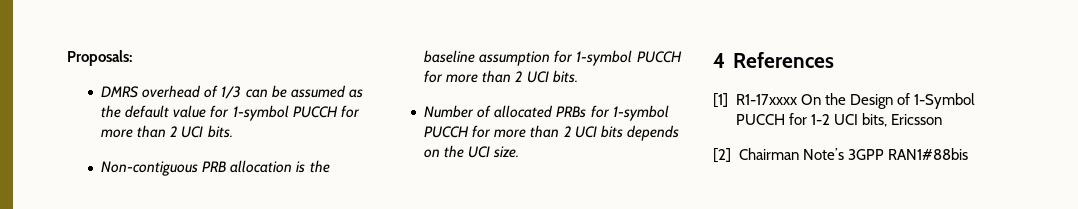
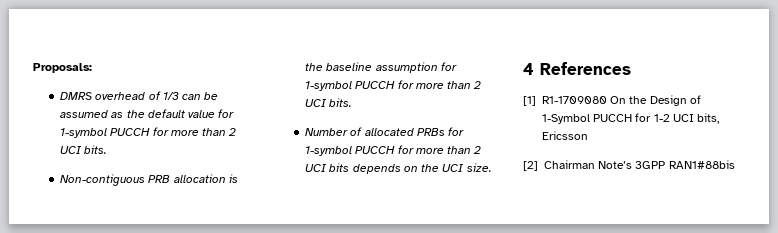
- [1] R1-17xxxx On the Design of 1-Symbol PUCCH for 1-2 UCI bits, Ericsson
+ [1] R1-1709080 On the Design of 1-Symbol PUCCH for 1-2 UCI bits, Ericsson

